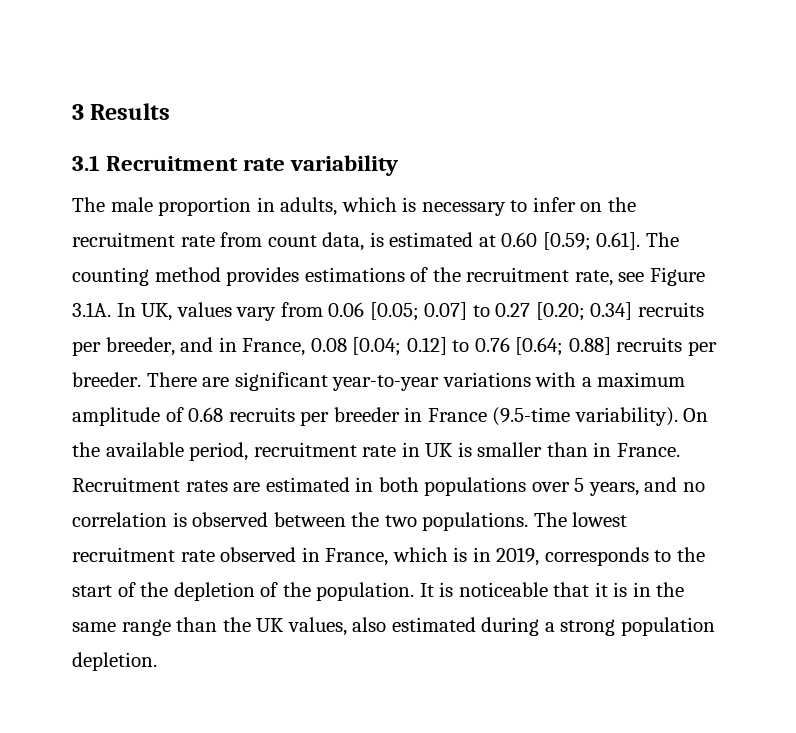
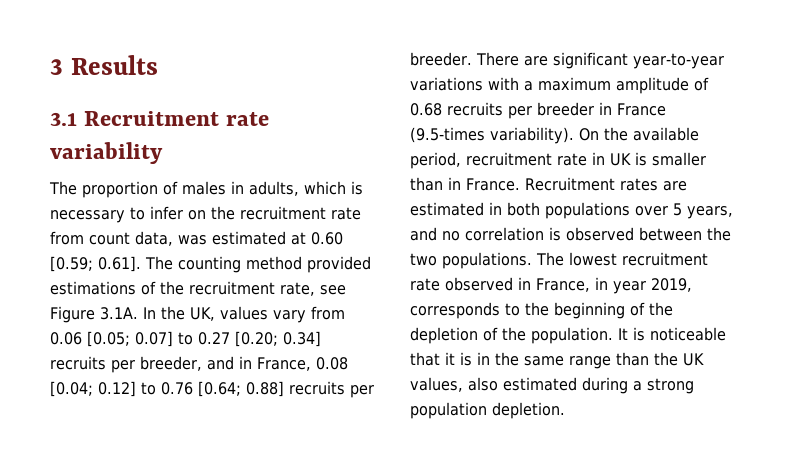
- The male proportion in adults, which is necessary to infer on the recruitment rate from count data, is estimated at 0.60 [0.59; 0.61]. The counting method provides estimations of the recruitment rate, see Figure 3.1A. In UK, values vary from 0.06 [0.05; 0.07] to 0.27 [0.20; 0.34] recruits per breeder, and in France, 0.08 [0.04; 0.12] to 0.76 [0.64; 0.88] recruits per breeder.
+ The proportion of males in adults, which is necessary to infer on the recruitment rate from count data, was estimated at 0.60 [0.59; 0.61]. The counting method provided estimations of the recruitment rate, see Figure 3.1A. In the UK, values vary from 0.06 [0.05; 0.07] to 0.27 [0.20; 0.34] recruits per breeder, and in France, 0.08 [0.04; 0.12] to 0.76 [0.64; 0.88] recruits per breeder.
- There are significant year-to-year variations with a maximum amplitude of 0.68 recruits per breeder in France (9.5-time variability).
+ There are significant year-to-year variations with a maximum amplitude of 0.68 recruits per breeder in France (9.5-times variability).
- The lowest recruitment rate observed in France, which is in 2019, corresponds to the start of the depletion of the population.
+ The lowest recruitment rate observed in France, in year 2019, corresponds to the beginning of the depletion of the population.

